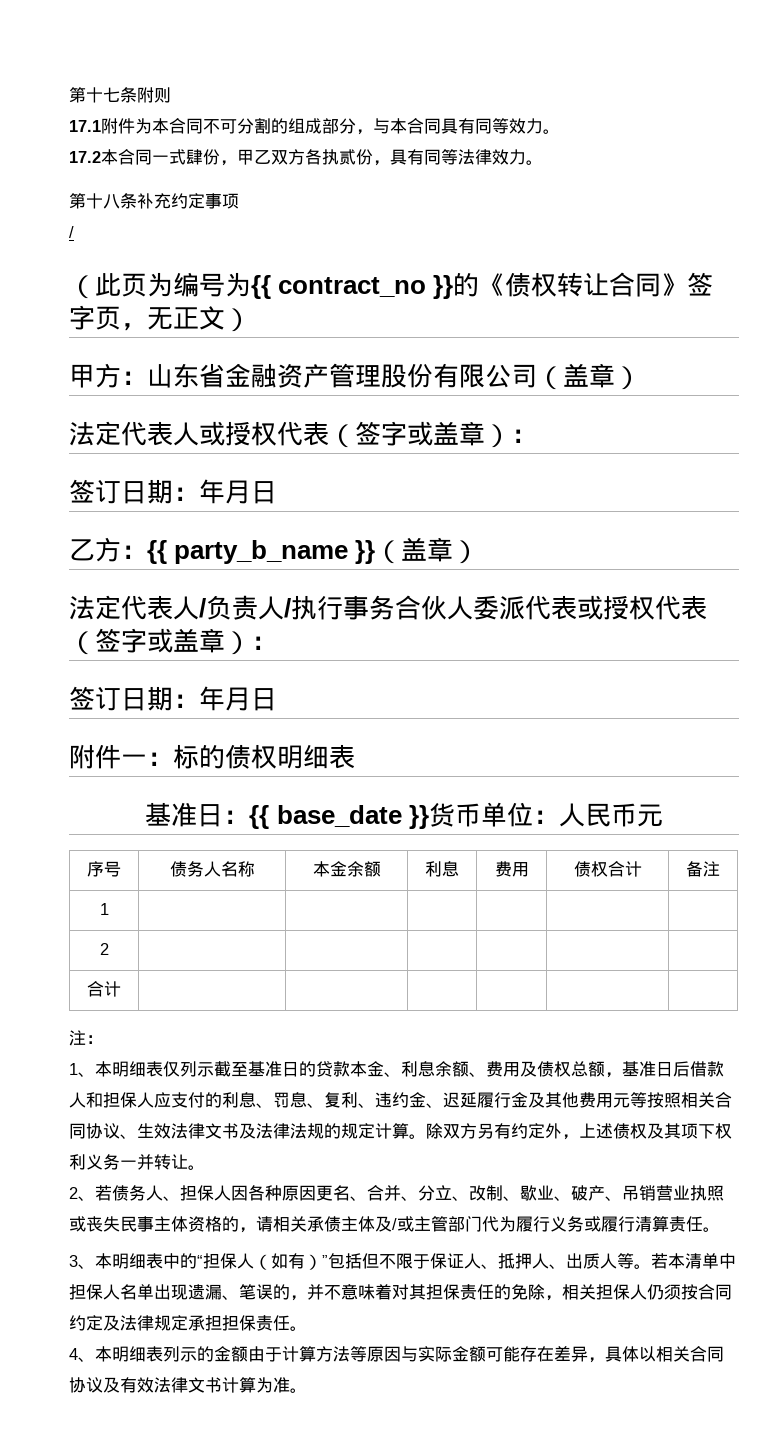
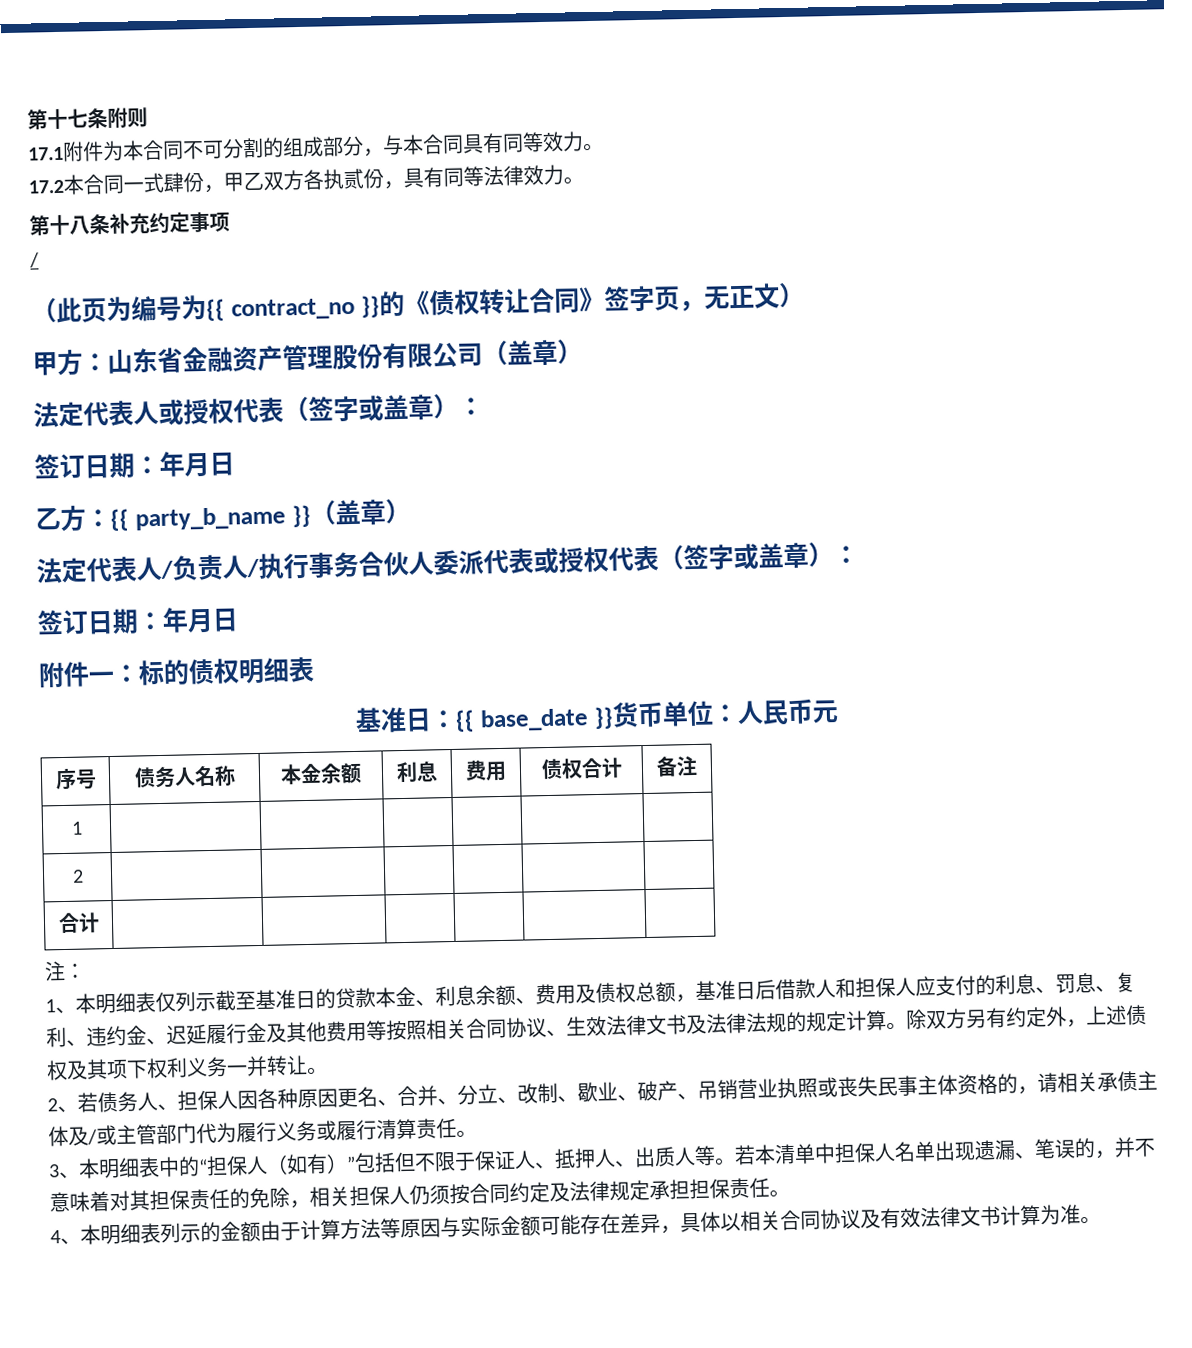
- 1、本明细表仅列示截至基准日的贷款本金、利息余额、费用及债权总额，基准日后借款人和担保人应支付的利息、罚息、复利、违约金、迟延履行金及其他费用元等按照相关合同协议、生效法律文书及法律法规的规定计算。
+ 1、本明细表仅列示截至基准日的贷款本金、利息余额、费用及债权总额，基准日后借款人和担保人应支付的利息、罚息、复利、违约金、迟延履行金及其他费用等按照相关合同协议、生效法律文书及法律法规的规定计算。

